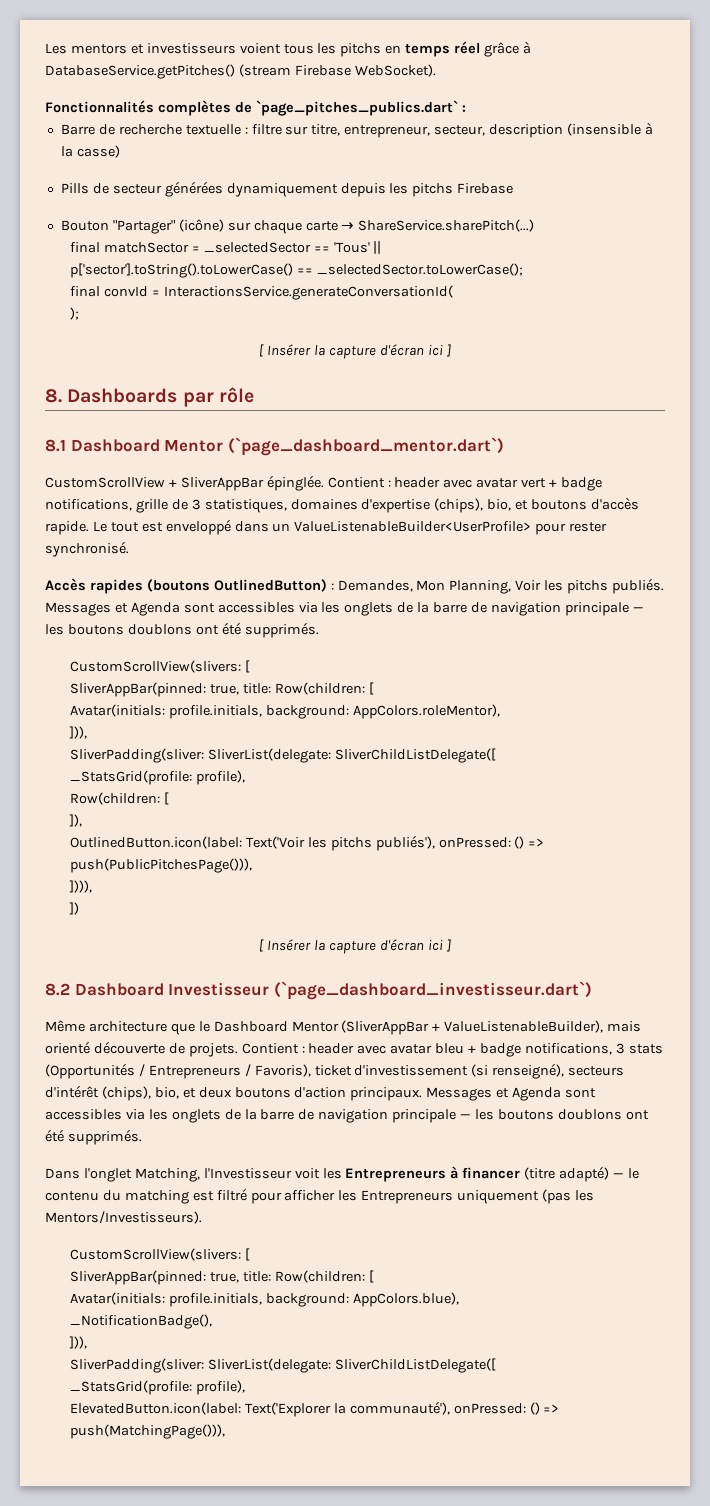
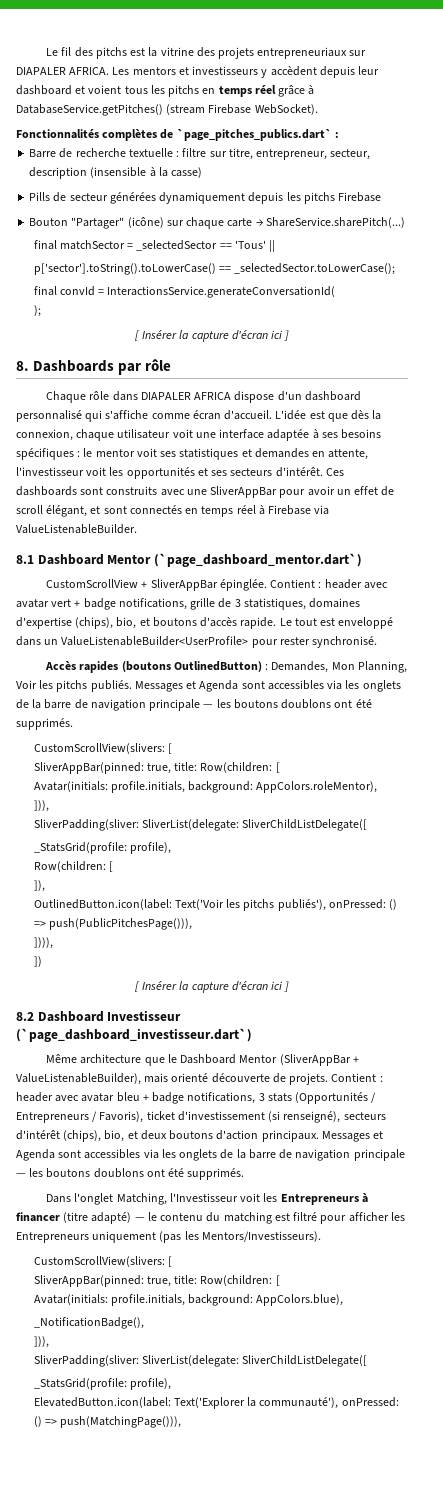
- Les mentors et investisseurs voient tous les pitchs en temps réel grâce à DatabaseService.getPitches() (stream Firebase WebSocket).
+ Le fil des pitchs est la vitrine des projets entrepreneuriaux sur DIAPALER AFRICA. Les mentors et investisseurs y accèdent depuis leur dashboard et voient tous les pitchs en temps réel grâce à DatabaseService.getPitches() (stream Firebase WebSocket).
+ Chaque rôle dans DIAPALER AFRICA dispose d'un dashboard personnalisé qui s'affiche comme écran d'accueil. L'idée est que dès la connexion, chaque utilisateur voit une interface adaptée à ses besoins spécifiques : le mentor voit ses statistiques et demandes en attente, l'investisseur voit les opportunités et ses secteurs d'intérêt. Ces dashboards sont construits avec une SliverAppBar pour avoir un effet de scroll élégant, et sont connectés en temps réel à Firebase via ValueListenableBuilder.

